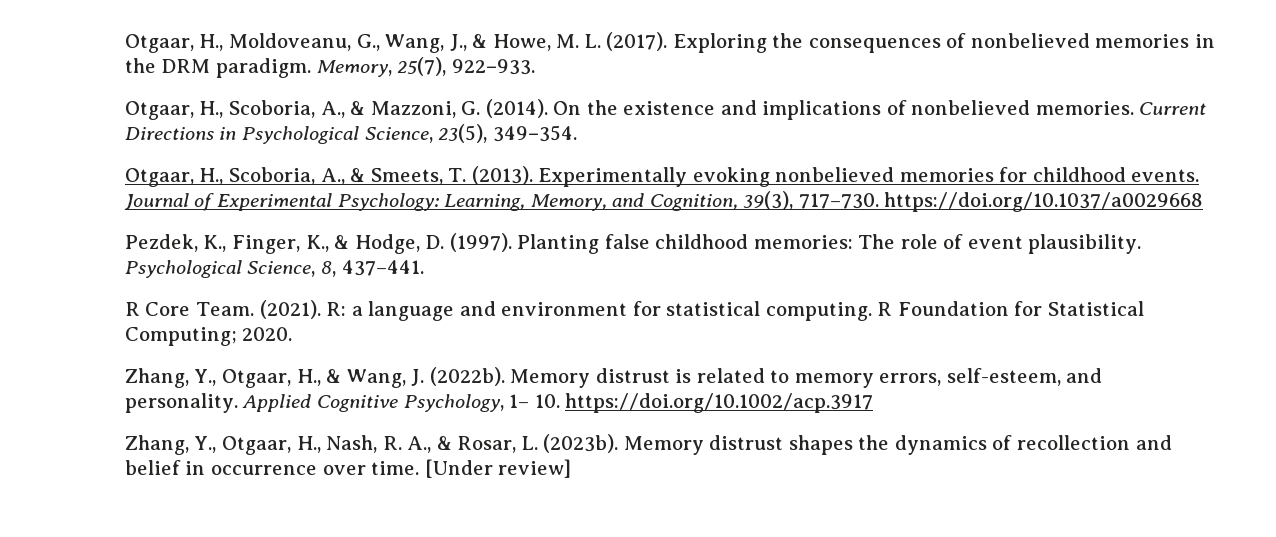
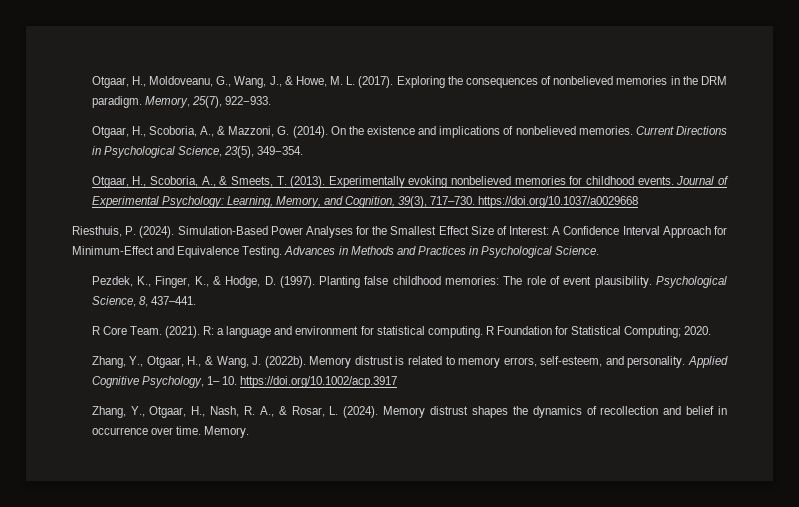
+ Riesthuis, P. (2024). Simulation-Based Power Analyses for the Smallest Effect Size of Interest: A Confidence Interval Approach for Minimum-Effect and Equivalence Testing. Advances in Methods and Practices in Psychological Science.
- Zhang, Y., Otgaar, H., Nash, R. A., & Rosar, L. (2023b).
+ Zhang, Y., Otgaar, H., Nash, R. A., & Rosar, L. (2024).
- [Under review]
+ Memory.

